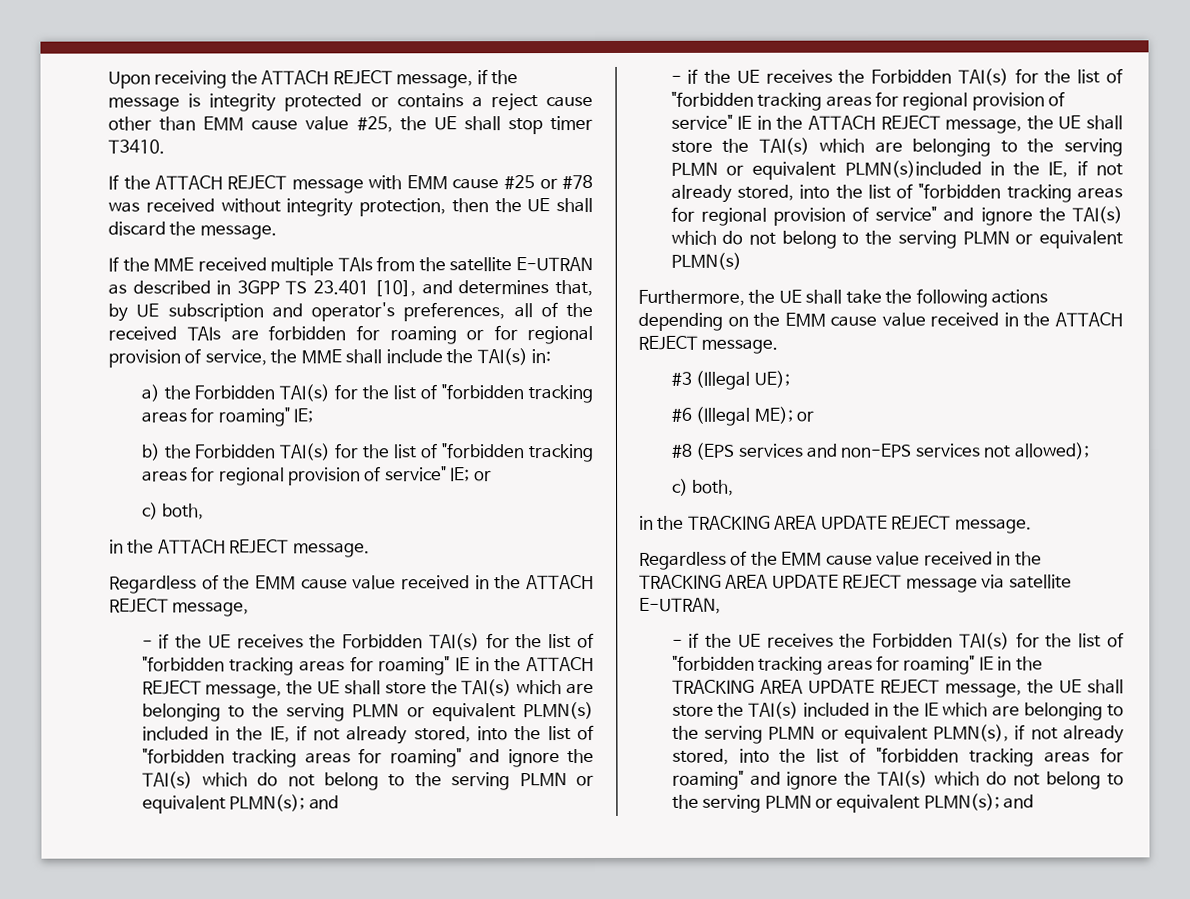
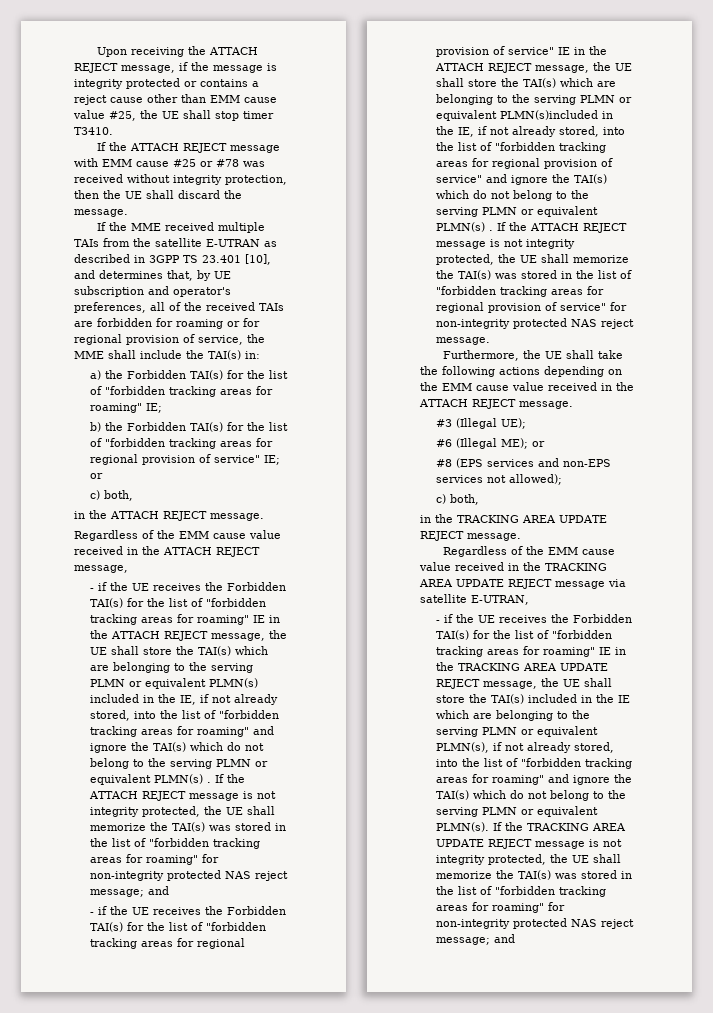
- - if the UE receives the Forbidden TAI(s) for the list of "forbidden tracking areas for roaming" IE in the ATTACH REJECT message, the UE shall store the TAI(s) which are belonging to the serving PLMN or equivalent PLMN(s) included in the IE, if not already stored, into the list of "forbidden tracking areas for roaming" and ignore the TAI(s) which do not belong to the serving PLMN or equivalent PLMN(s);
+ - if the UE receives the Forbidden TAI(s) for the list of "forbidden tracking areas for roaming" IE in the ATTACH REJECT message, the UE shall store the TAI(s) which are belonging to the serving PLMN or equivalent PLMN(s) included in the IE, if not already stored, into the list of "forbidden tracking areas for roaming" and ignore the TAI(s) which do not belong to the serving PLMN or equivalent PLMN(s) . If the ATTACH REJECT message is not integrity protected, the UE shall memorize the TAI(s) was stored in the list of "forbidden tracking areas for roaming" for non-integrity protected NAS reject message;
- - if the UE receives the Forbidden TAI(s) for the list of "forbidden tracking areas for regional provision of service" IE in the ATTACH REJECT message, the UE shall store the TAI(s) which are belonging to the serving PLMN or equivalent PLMN(s)included in the IE, if not already stored, into the list of "forbidden tracking areas for regional provision of service" and ignore the TAI(s) which do not belong to the serving PLMN or equivalent PLMN(s)
+ - if the UE receives the Forbidden TAI(s) for the list of "forbidden tracking areas for regional provision of service" IE in the ATTACH REJECT message, the UE shall store the TAI(s) which are belonging to the serving PLMN or equivalent PLMN(s)included in the IE, if not already stored, into the list of "forbidden tracking areas for regional provision of service" and ignore the TAI(s) which do not belong to the serving PLMN or equivalent PLMN(s) . If the ATTACH REJECT message is not integrity protected, the UE shall memorize the TAI(s) was stored in the list of "forbidden tracking areas for regional provision of service" for non-integrity protected NAS reject message.
- - if the UE receives the Forbidden TAI(s) for the list of "forbidden tracking areas for roaming" IE in the TRACKING AREA UPDATE REJECT message, the UE shall store the TAI(s) included in the IE which are belonging to the serving PLMN or equivalent PLMN(s), if not already stored, into the list of "forbidden tracking areas for roaming" and ignore the TAI(s) which do not belong to the serving PLMN or equivalent PLMN(s);
+ - if the UE receives the Forbidden TAI(s) for the list of "forbidden tracking areas for roaming" IE in the TRACKING AREA UPDATE REJECT message, the UE shall store the TAI(s) included in the IE which are belonging to the serving PLMN or equivalent PLMN(s), if not already stored, into the list of "forbidden tracking areas for roaming" and ignore the TAI(s) which do not belong to the serving PLMN or equivalent PLMN(s). If the TRACKING AREA UPDATE REJECT message is not integrity protected, the UE shall memorize the TAI(s) was stored in the list of "forbidden tracking areas for roaming" for non-integrity protected NAS reject message;

